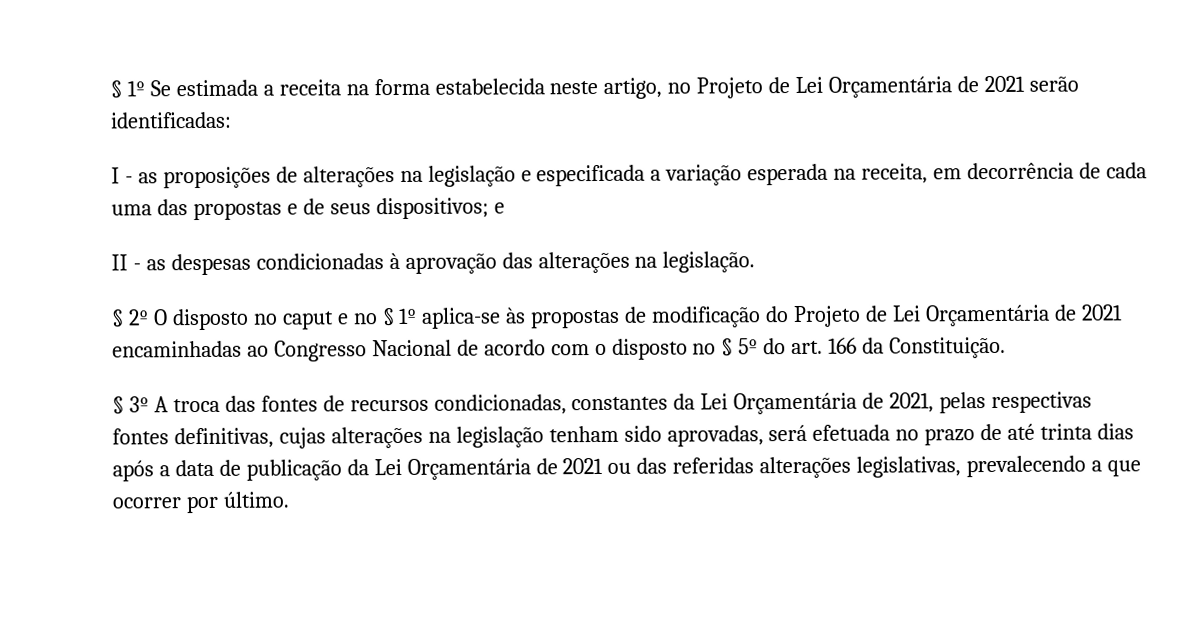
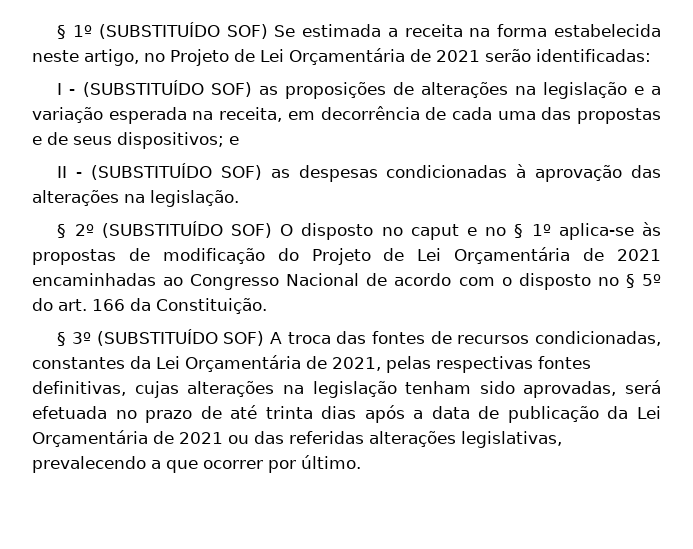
- § 1º Se estimada a receita na forma estabelecida neste artigo, no Projeto de Lei Orçamentária de 2021 serão identificadas:
+ § 1º (SUBSTITUÍDO SOF) Se estimada a receita na forma estabelecida neste artigo, no Projeto de Lei Orçamentária de 2021 serão identificadas:
- I - as proposições de alterações na legislação e especificada a variação esperada na receita, em decorrência de cada uma das propostas e de seus dispositivos; e
+ I - (SUBSTITUÍDO SOF) as proposições de alterações na legislação e a variação esperada na receita, em decorrência de cada uma das propostas e de seus dispositivos; e
- II - as despesas condicionadas à aprovação das alterações na legislação.
+ II - (SUBSTITUÍDO SOF) as despesas condicionadas à aprovação das alterações na legislação.
- § 2º O disposto no caput e no § 1º aplica-se às propostas de modificação do Projeto de Lei Orçamentária de 2021 encaminhadas ao Congresso Nacional de acordo com o disposto no § 5º do art. 166 da Constituição.
+ § 2º (SUBSTITUÍDO SOF) O disposto no caput e no § 1º aplica-se às propostas de modificação do Projeto de Lei Orçamentária de 2021 encaminhadas ao Congresso Nacional de acordo com o disposto no § 5º do art. 166 da Constituição.
- § 3º A troca das fontes de recursos condicionadas, constantes da Lei Orçamentária de 2021, pelas respectivas fontes definitivas, cujas alterações na legislação tenham sido aprovadas, será efetuada no prazo de até trinta dias após a data de publicação da Lei Orçamentária de 2021 ou das referidas alterações legislativas, prevalecendo a que ocorrer por último.
+ § 3º (SUBSTITUÍDO SOF) A troca das fontes de recursos condicionadas, constantes da Lei Orçamentária de 2021, pelas respectivas fontes definitivas, cujas alterações na legislação tenham sido aprovadas, será efetuada no prazo de até trinta dias após a data de publicação da Lei Orçamentária de 2021 ou das referidas alterações legislativas, prevalecendo a que ocorrer por último.

